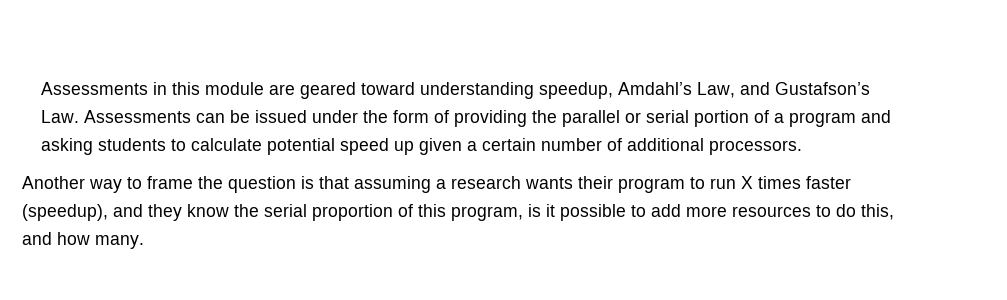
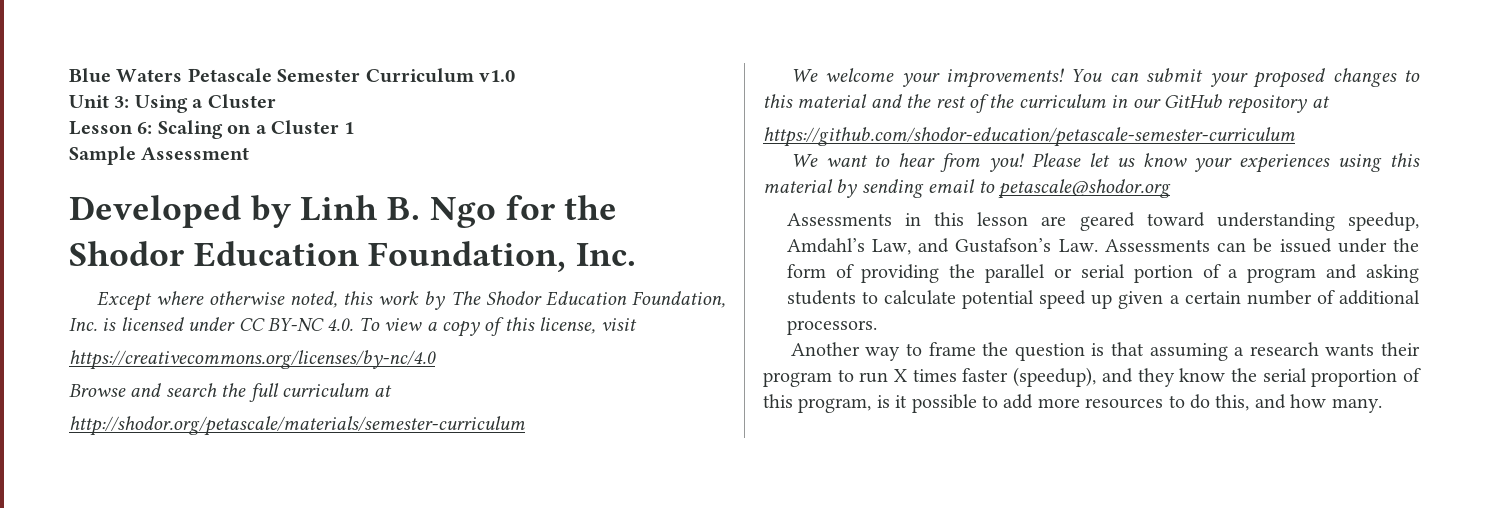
+ Blue Waters Petascale Semester Curriculum v1.0
+ Unit 3: Using a Cluster
+ Lesson 6: Scaling on a Cluster 1
+ Sample Assessment
+ Developed by Linh B. Ngo for the Shodor Education Foundation, Inc.
+ Except where otherwise noted, this work by The Shodor Education Foundation, Inc. is licensed under CC BY-NC 4.0. To view a copy of this license, visit
+ https://creativecommons.org/licenses/by-nc/4.0
+ Browse and search the full curriculum at
+ http://shodor.org/petascale/materials/semester-curriculum
+ We welcome your improvements! You can submit your proposed changes to this material and the rest of the curriculum in our GitHub repository at
+ https://github.com/shodor-education/petascale-semester-curriculum
+ We want to hear from you! Please let us know your experiences using this material by sending email to petascale@shodor.org
- Assessments in this module are geared toward understanding speedup, Amdahl’s Law, and Gustafson’s Law. Assessments can be issued under the form of providing the parallel or serial portion of a program and asking students to calculate potential speed up given a certain number of additional processors.
+ Assessments in this lesson are geared toward understanding speedup, Amdahl’s Law, and Gustafson’s Law. Assessments can be issued under the form of providing the parallel or serial portion of a program and asking students to calculate potential speed up given a certain number of additional processors.

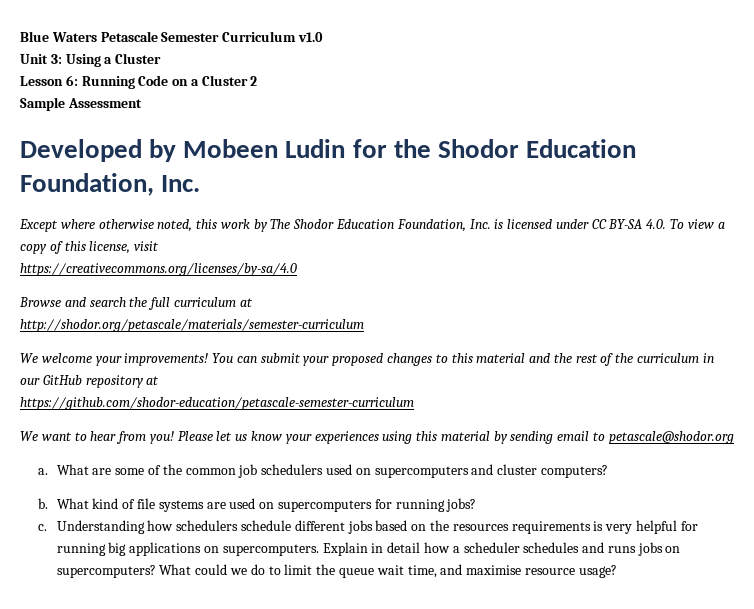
- Lesson 6: Scaling on a Cluster 1
+ Lesson 6: Running Code on a Cluster 2
- Developed by Linh B. Ngo for the Shodor Education Foundation, Inc.
+ Developed by Mobeen Ludin for the Shodor Education Foundation, Inc.
- Except where otherwise noted, this work by The Shodor Education Foundation, Inc. is licensed under CC BY-NC 4.0. To view a copy of this license, visit
+ Except where otherwise noted, this work by The Shodor Education Foundation, Inc. is licensed under CC BY-SA 4.0. To view a copy of this license, visit
- https://creativecommons.org/licenses/by-nc/4.0
+ https://creativecommons.org/licenses/by-sa/4.0
- Assessments in this lesson are geared toward understanding speedup, Amdahl’s Law, and Gustafson’s Law. Assessments can be issued under the form of providing the parallel or serial portion of a program and asking students to calculate potential speed up given a certain number of additional processors.
- Another way to frame the question is that assuming a research wants their program to run X times faster (speedup), and they know the serial proportion of this program, is it possible to add more resources to do this, and how many.
+ a. What are some of the common job schedulers used on supercomputers and cluster computers?
+ b. What kind of file systems are used on supercomputers for running jobs?
+ c. Understanding how schedulers schedule different jobs based on the resources requirements is very helpful for running big applications on supercomputers. Explain in detail how a scheduler schedules and runs jobs on supercomputers? What could we do to limit the queue wait time, and maximise resource usage?

